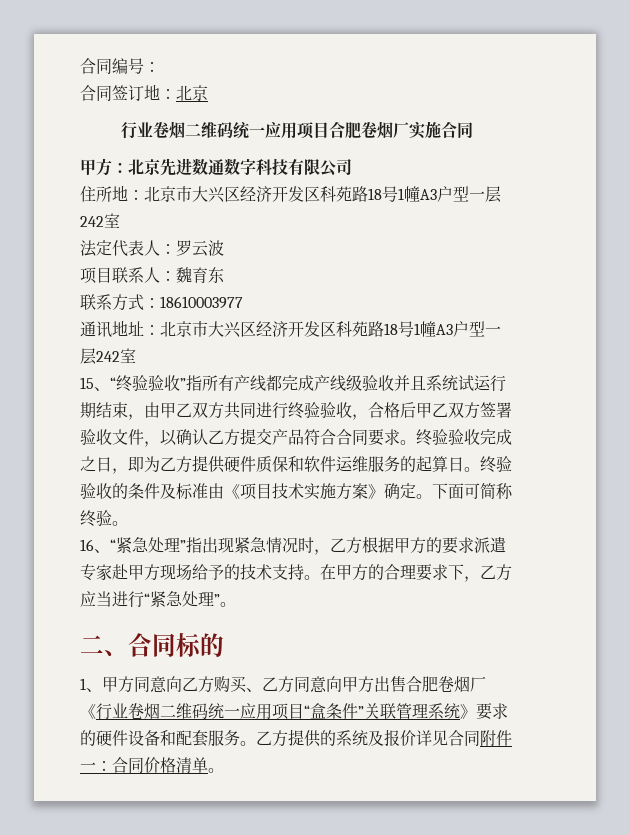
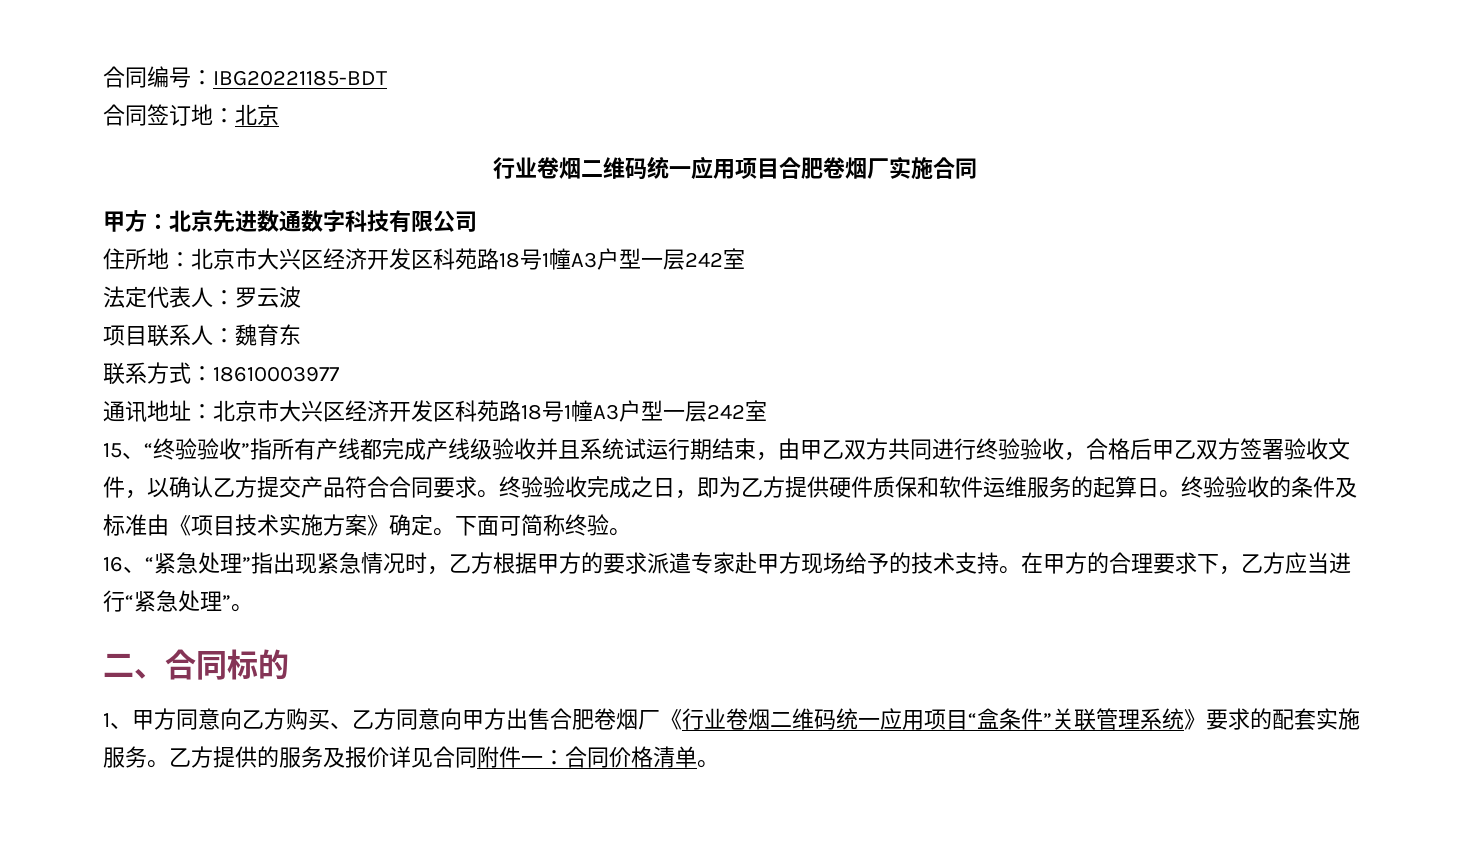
- 合同编号：
+ 合同编号：IBG20221185-BDT
- 1、甲方同意向乙方购买、乙方同意向甲方出售合肥卷烟厂《行业卷烟二维码统一应用项目“盒条件”关联管理系统》要求的硬件设备和配套服务。
+ 1、甲方同意向乙方购买、乙方同意向甲方出售合肥卷烟厂《行业卷烟二维码统一应用项目“盒条件”关联管理系统》要求的配套实施服务。
- 乙方提供的系统及报价详见合同附件一：合同价格清单。
+ 乙方提供的服务及报价详见合同附件一：合同价格清单。

